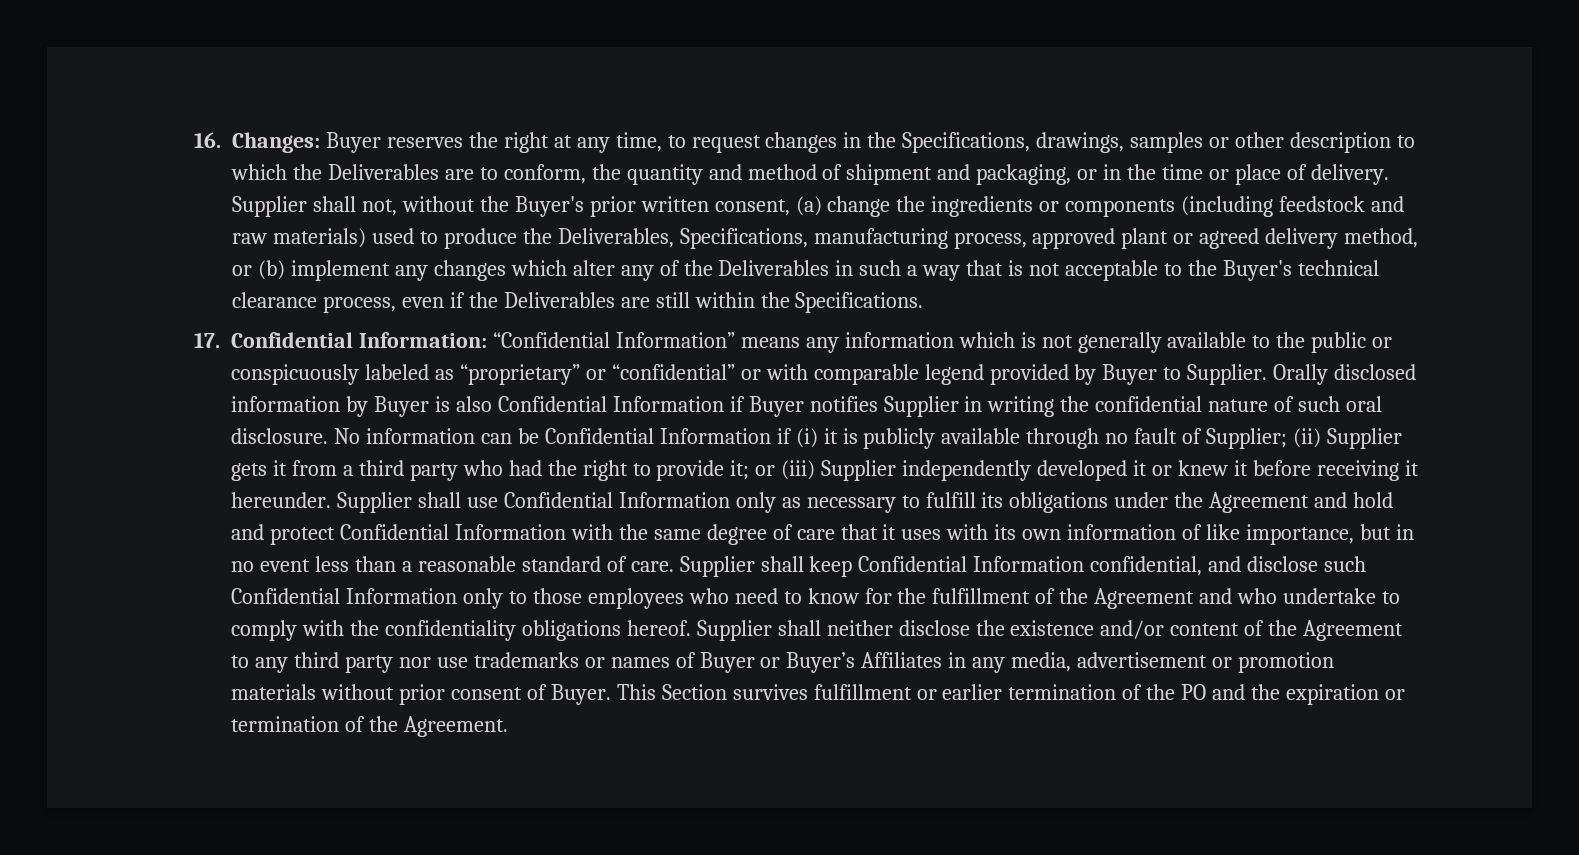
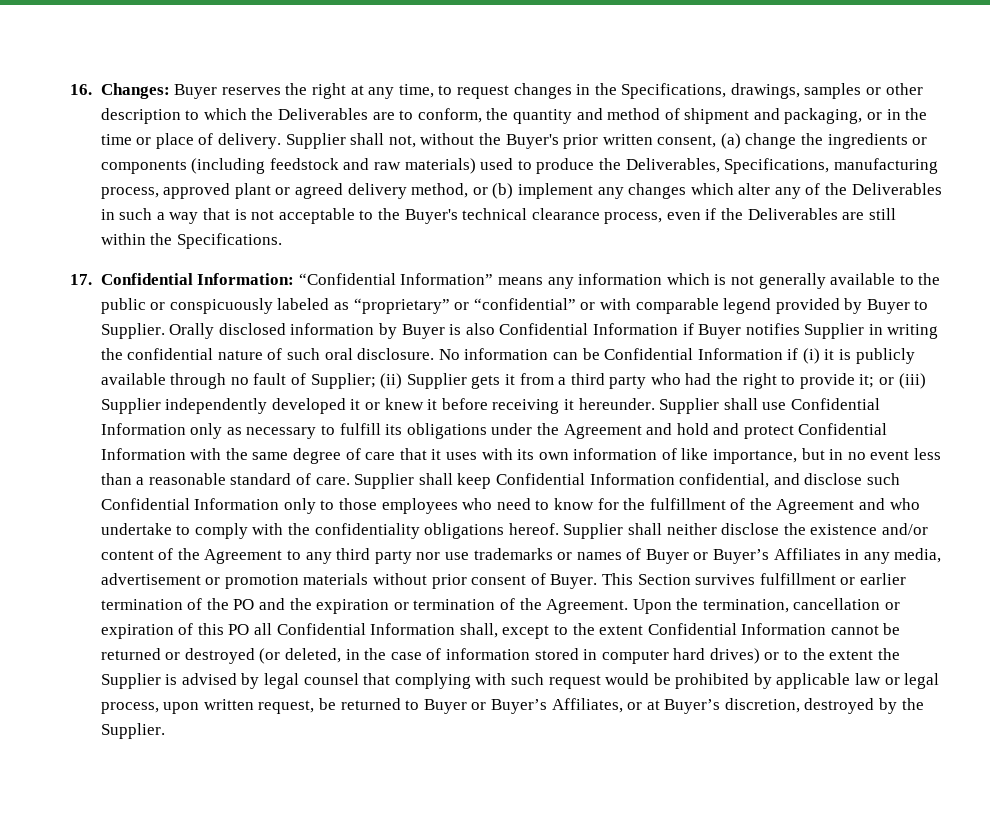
+ Upon the termination, cancellation or expiration of this PO all Confidential Information shall, except to the extent Confidential Information cannot be returned or destroyed (or deleted, in the case of information stored in computer hard drives) or to the extent the Supplier is advised by legal counsel that complying with such request would be prohibited by applicable law or legal process, upon written request, be returned to Buyer or Buyer’s Affiliates, or at Buyer’s discretion, destroyed by the Supplier.

